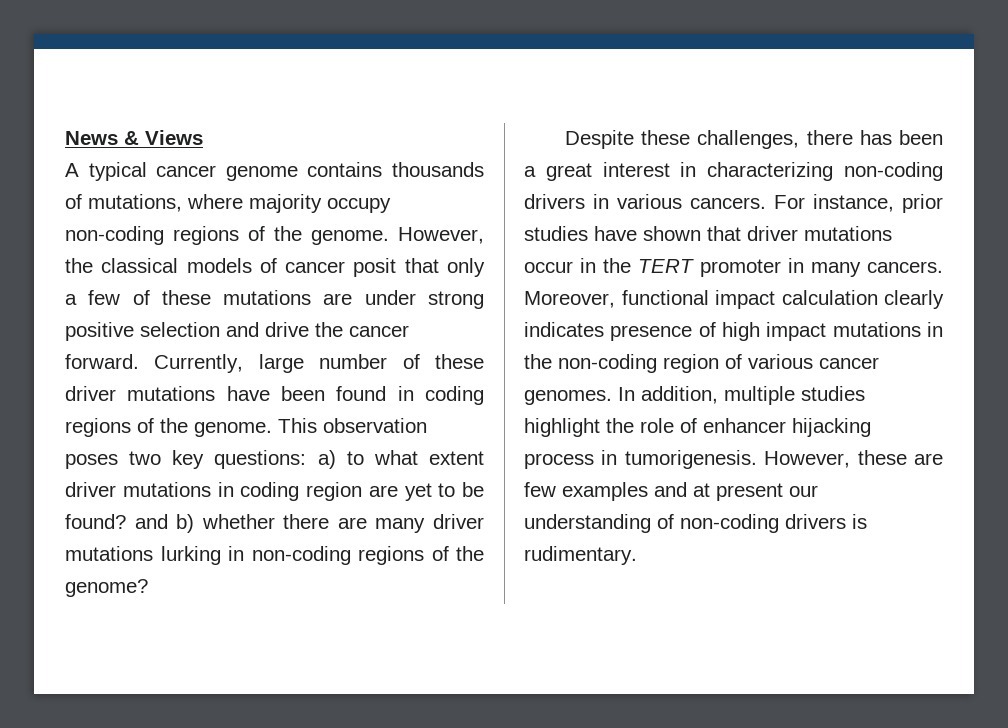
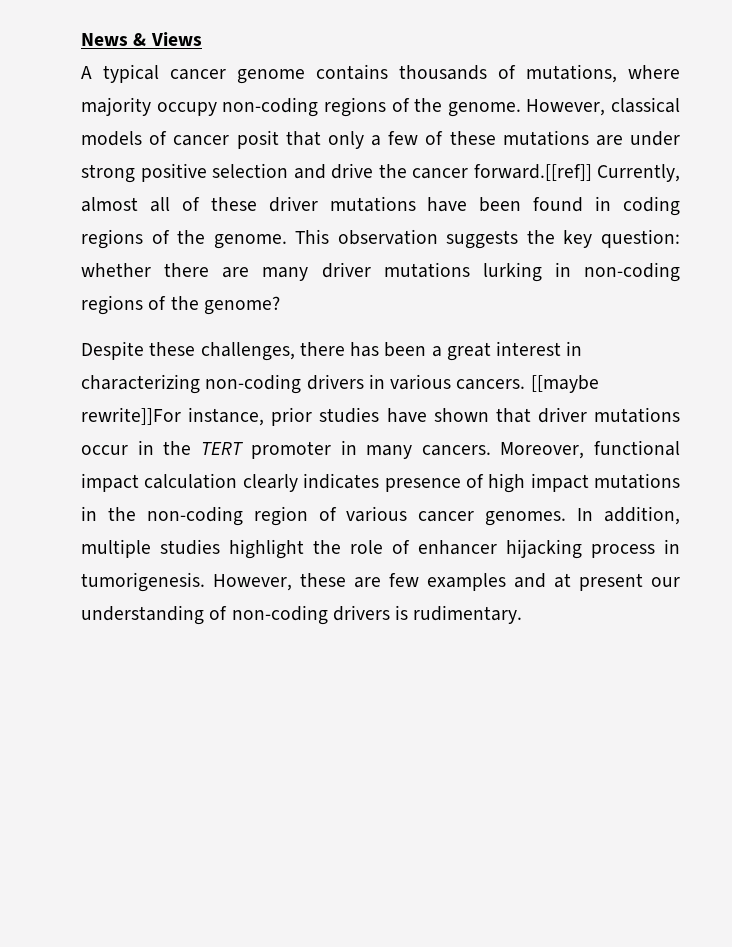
- However, the classical models of cancer posit that only a few of these mutations are under strong positive selection and drive the cancer forward. Currently, large number of these driver mutations have been found in coding regions of the genome.
+ However, classical models of cancer posit that only a few of these mutations are under strong positive selection and drive the cancer forward.[[ref]] Currently, almost all of these driver mutations have been found in coding regions of the genome.
- This observation poses two key questions: a) to what extent driver mutations in coding region are yet to be found? and b) whether there are many driver mutations lurking in non-coding regions of the genome?
+ This observation suggests the key question: whether there are many driver mutations lurking in non-coding regions of the genome?
- For instance, prior studies have shown that driver mutations occur in the TERT promoter in many cancers.
+ [[maybe rewrite]]For instance, prior studies have shown that driver mutations occur in the TERT promoter in many cancers.

